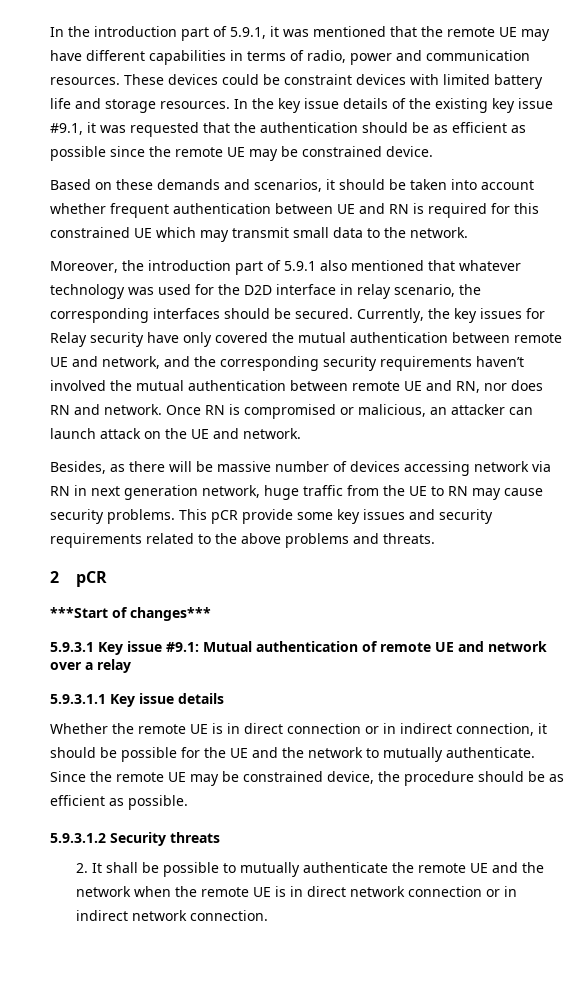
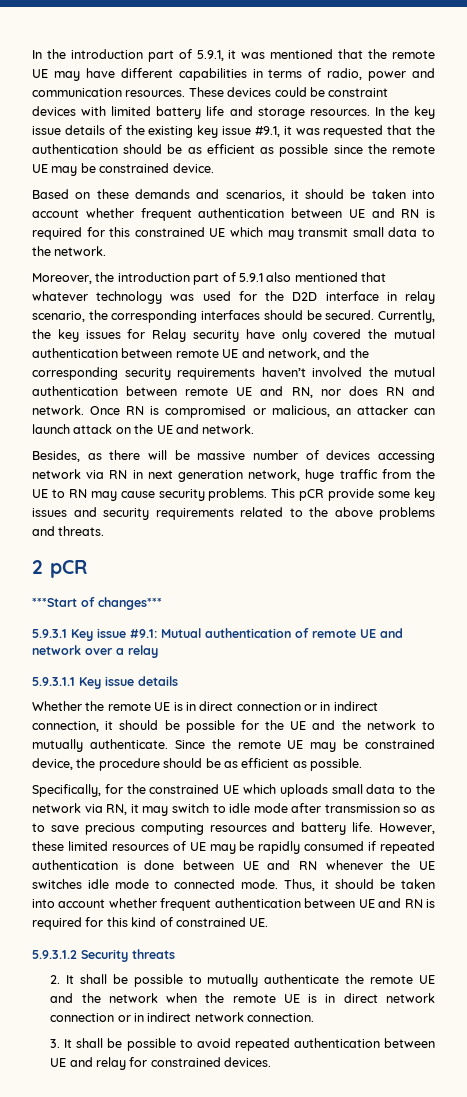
+ Specifically, for the constrained UE which uploads small data to the network via RN, it may switch to idle mode after transmission so as to save precious computing resources and battery life. However, these limited resources of UE may be rapidly consumed if repeated authentication is done between UE and RN whenever the UE switches idle mode to connected mode. Thus, it should be taken into account whether frequent authentication between UE and RN is required for this kind of constrained UE.
+ 3. It shall be possible to avoid repeated authentication between UE and relay for constrained devices.

